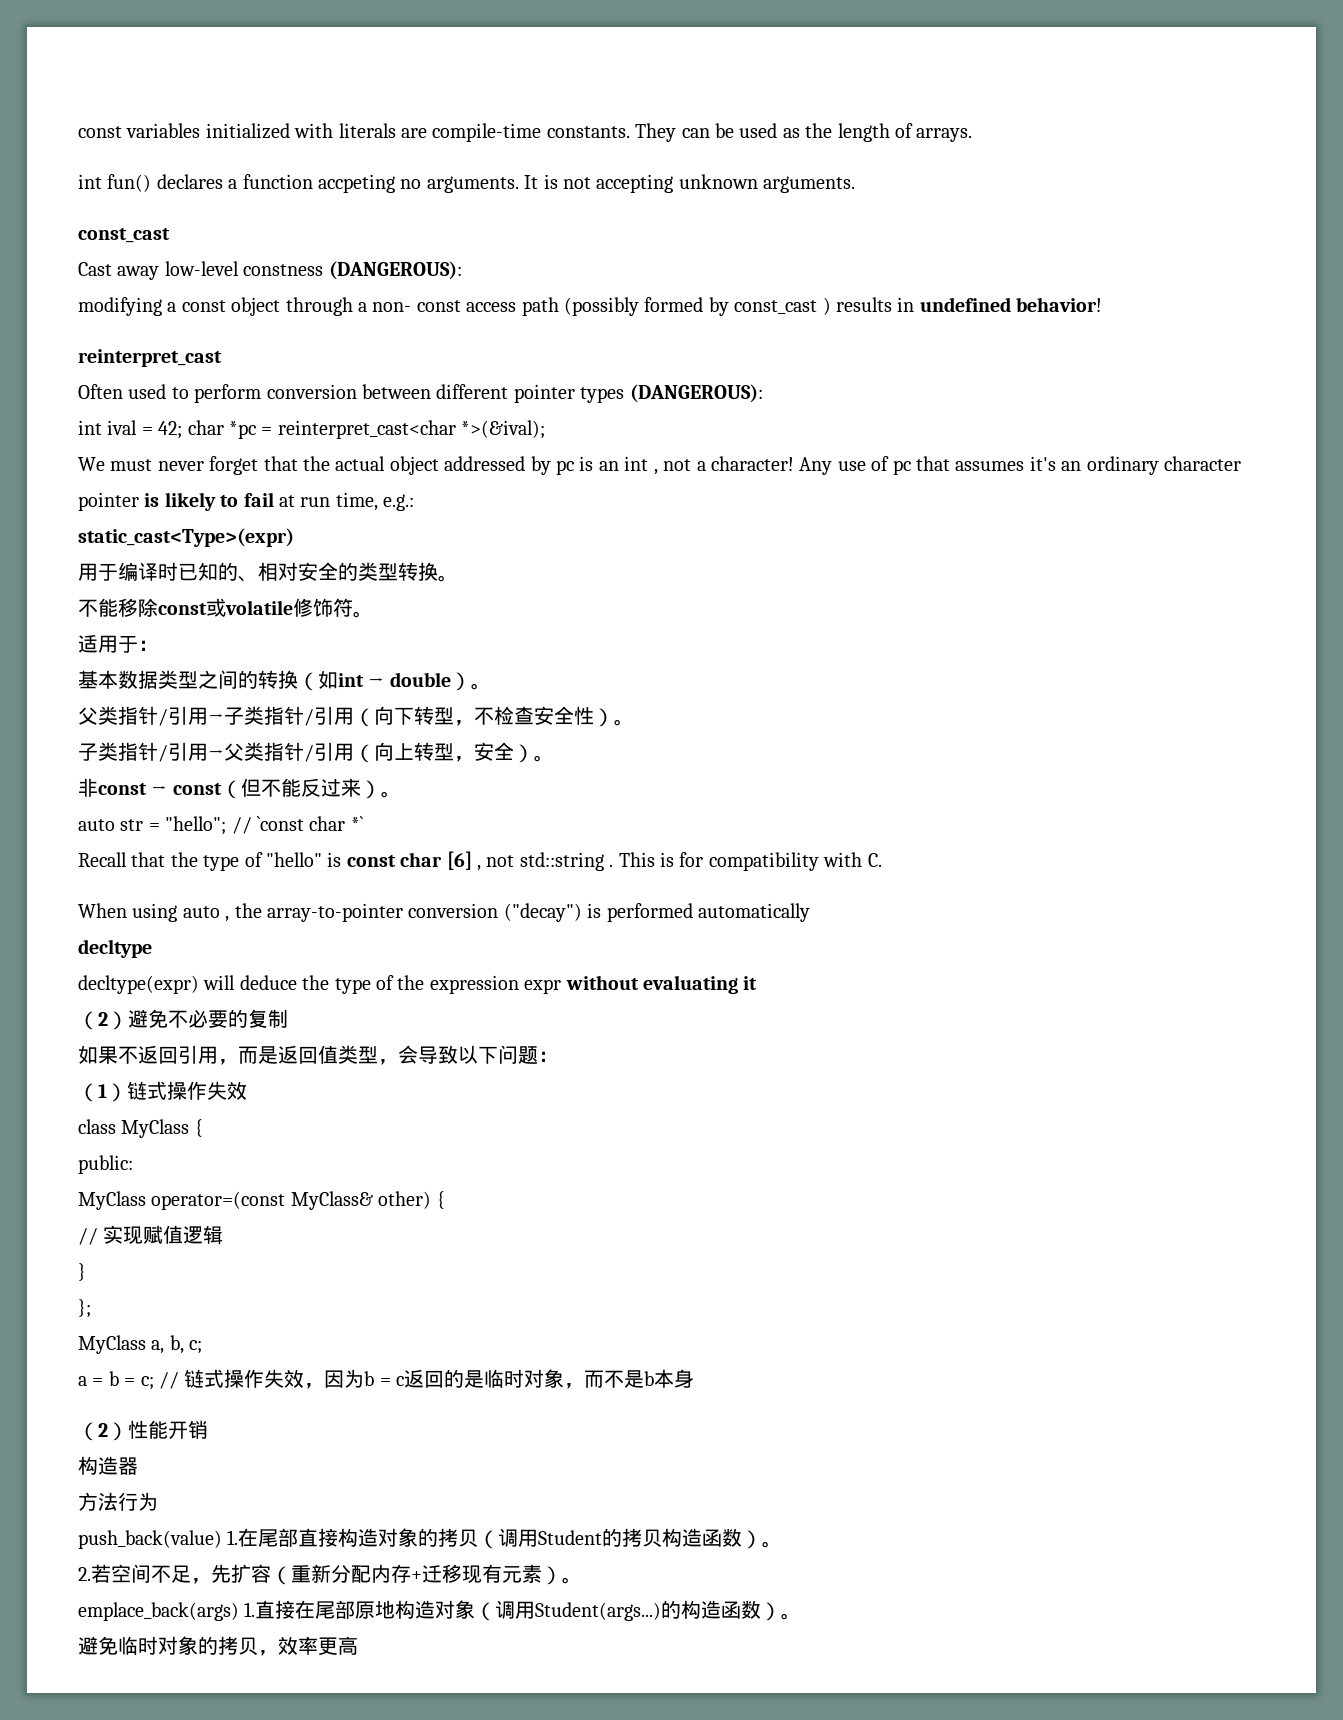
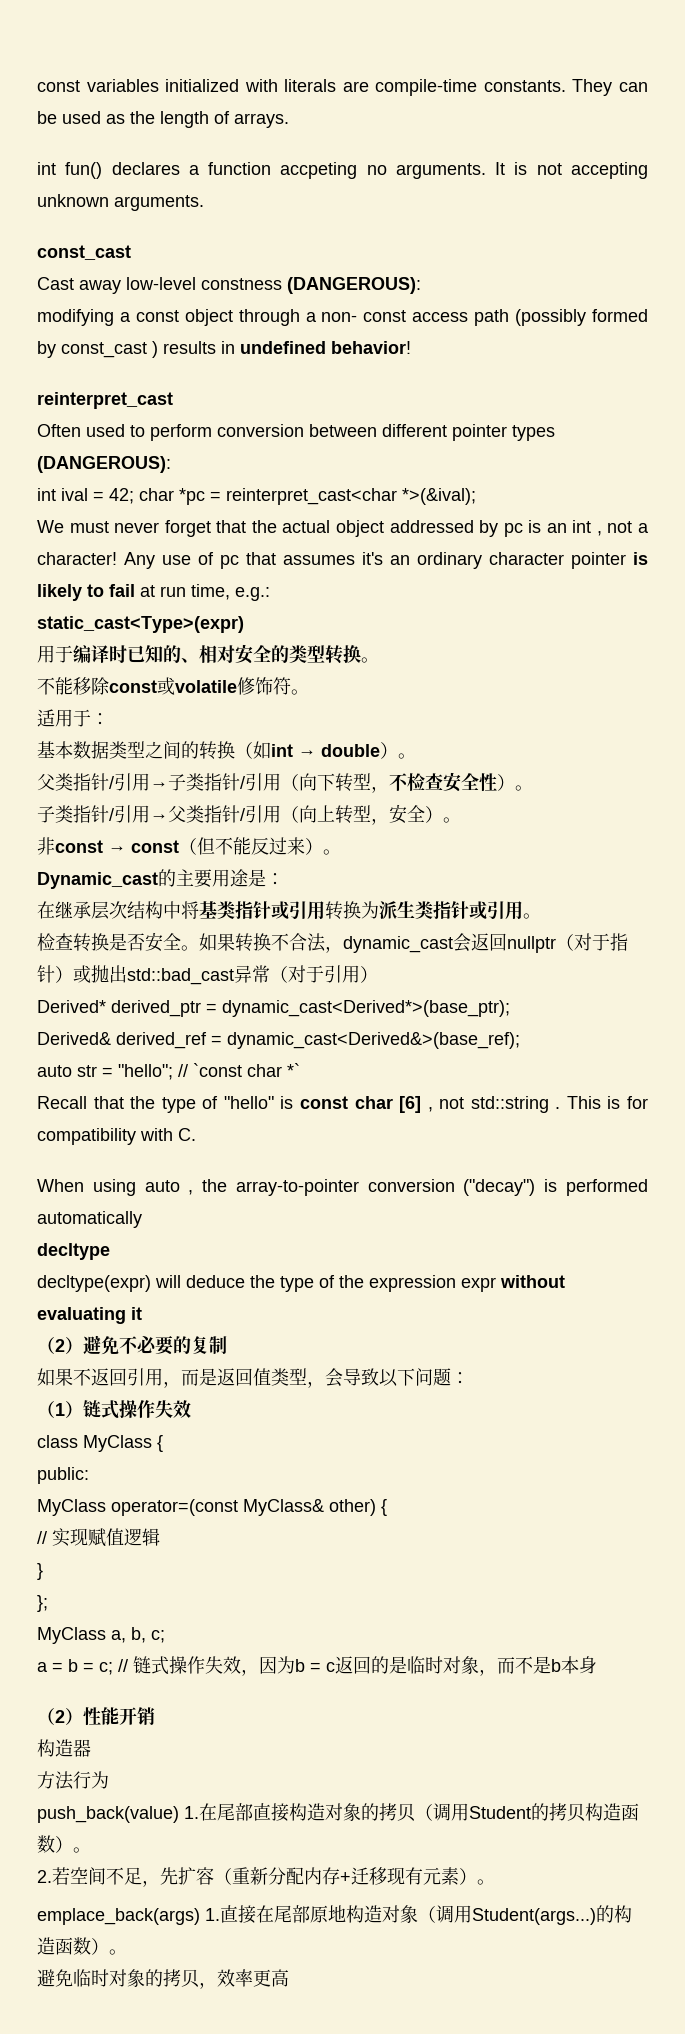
+ Dynamic_cast的主要用途是：
+ 在继承层次结构中将基类指针或引用转换为派生类指针或引用。
+ 检查转换是否安全。如果转换不合法，dynamic_cast会返回nullptr（对于指针）或抛出std::bad_cast异常（对于引用）
+ Derived* derived_ptr = dynamic_cast<Derived*>(base_ptr);
+ Derived& derived_ref = dynamic_cast<Derived&>(base_ref);

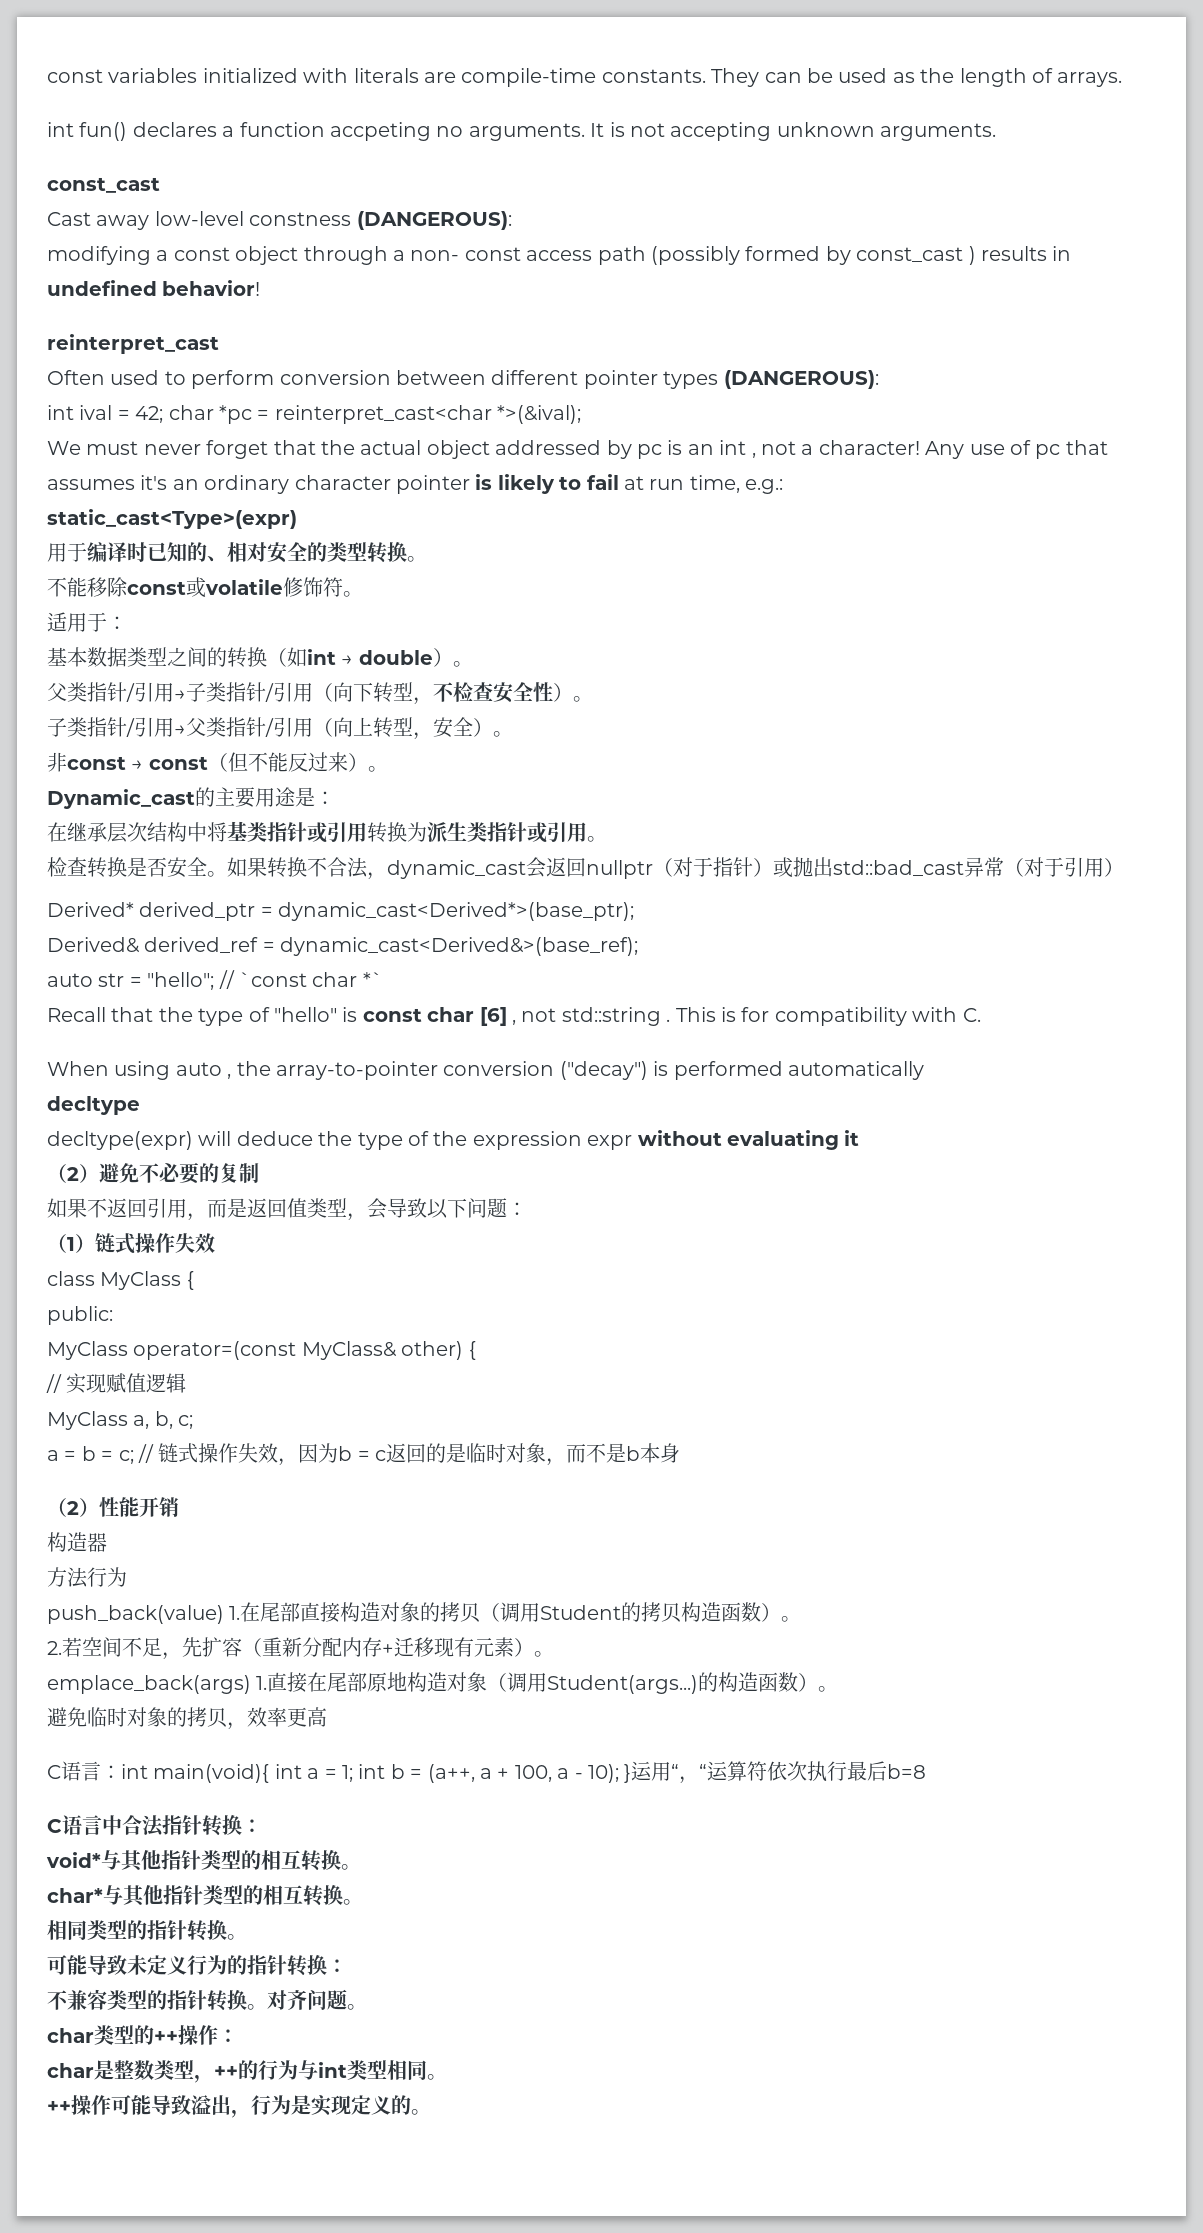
- }
- };
+ C语言：int main(void){ int a = 1; int b = (a++, a + 100, a - 10); }运用“，“运算符依次执行最后b=8
+ C语言中合法指针转换：
+ void*与其他指针类型的相互转换。
+ char*与其他指针类型的相互转换。
+ 相同类型的指针转换。
+ 可能导致未定义行为的指针转换：
+ 不兼容类型的指针转换。对齐问题。
+ char类型的++操作：
+ char是整数类型，++的行为与int类型相同。
+ ++操作可能导致溢出，行为是实现定义的。

